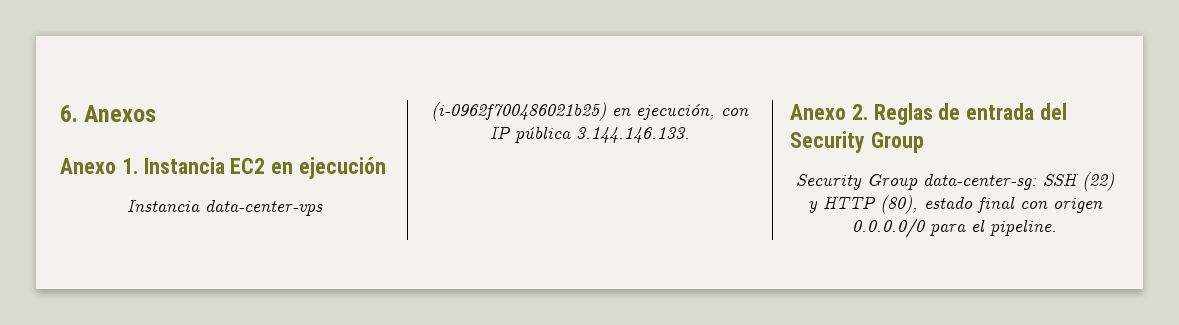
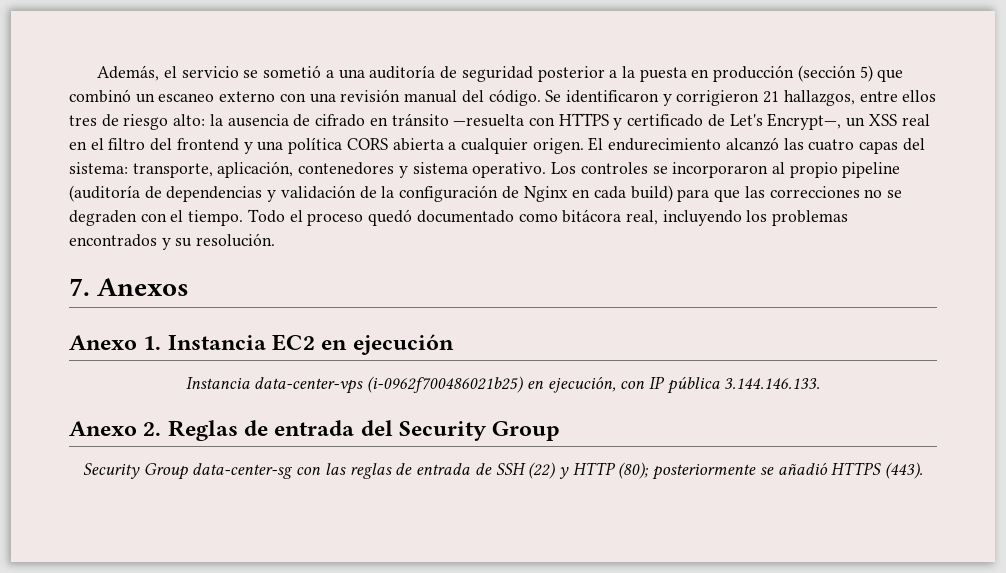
- 6. Anexos
+ Además, el servicio se sometió a una auditoría de seguridad posterior a la puesta en producción (sección 5) que combinó un escaneo externo con una revisión manual del código. Se identificaron y corrigieron 21 hallazgos, entre ellos tres de riesgo alto: la ausencia de cifrado en tránsito —resuelta con HTTPS y certificado de Let's Encrypt—, un XSS real en el filtro del frontend y una política CORS abierta a cualquier origen. El endurecimiento alcanzó las cuatro capas del sistema: transporte, aplicación, contenedores y sistema operativo. Los controles se incorporaron al propio pipeline (auditoría de dependencias y validación de la configuración de Nginx en cada build) para que las correcciones no se degraden con el tiempo. Todo el proceso quedó documentado como bitácora real, incluyendo los problemas encontrados y su resolución.
+ 7. Anexos
- Security Group data-center-sg: SSH (22) y HTTP (80), estado final con origen 0.0.0.0/0 para el pipeline.
+ Security Group data-center-sg con las reglas de entrada de SSH (22) y HTTP (80); posteriormente se añadió HTTPS (443).

